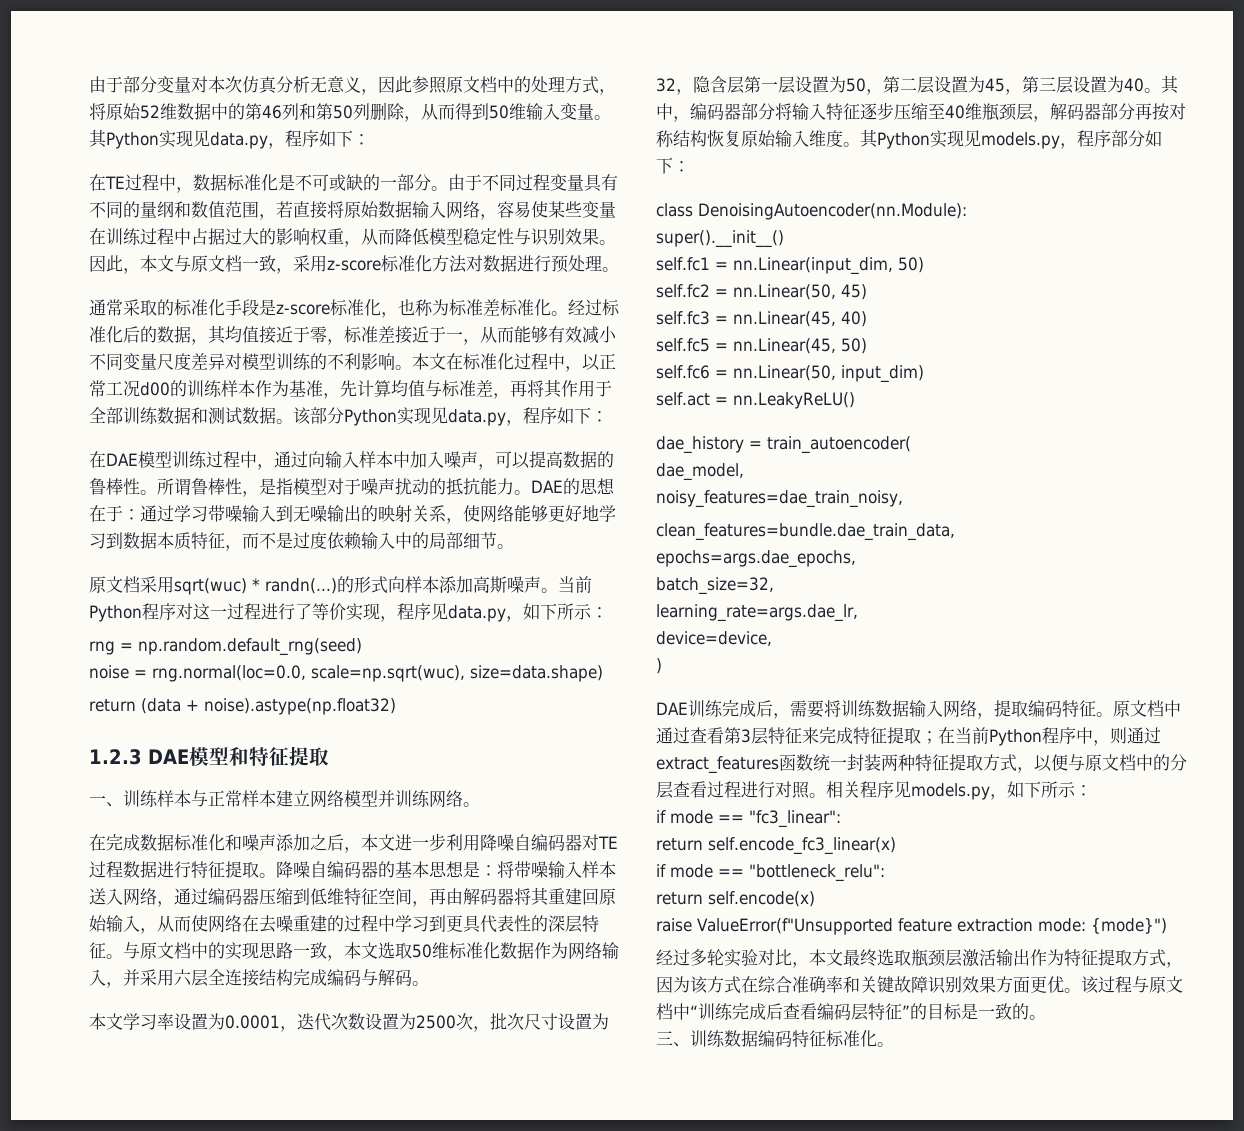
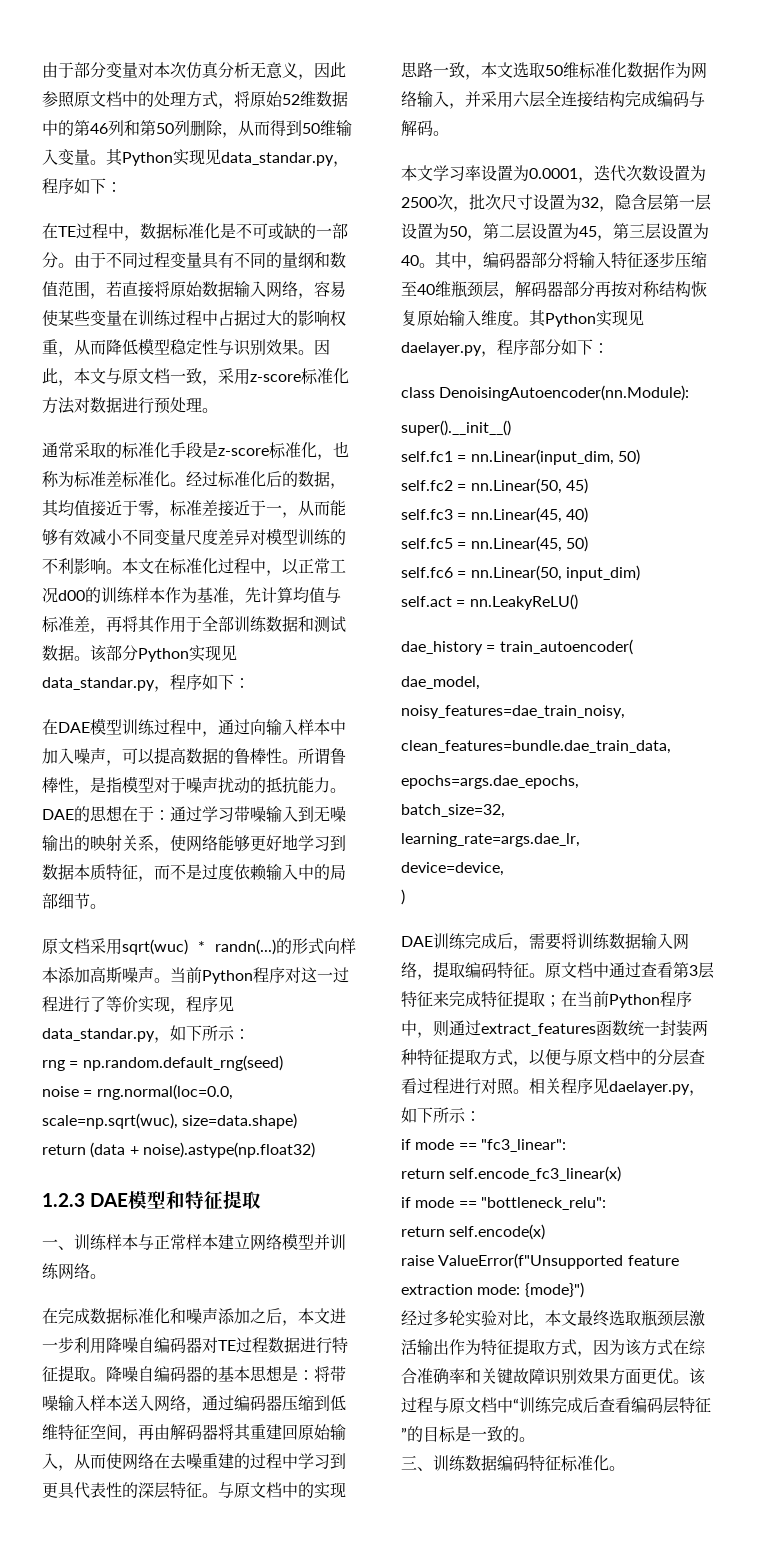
- 其Python实现见data.py，程序如下：
+ 其Python实现见data_standar.py，程序如下：
- 该部分Python实现见data.py，程序如下：
+ 该部分Python实现见data_standar.py，程序如下：
- 当前Python程序对这一过程进行了等价实现，程序见data.py，如下所示：
+ 当前Python程序对这一过程进行了等价实现，程序见data_standar.py，如下所示：
- 其Python实现见models.py，程序部分如下：
+ 其Python实现见daelayer.py，程序部分如下：
- 相关程序见models.py，如下所示：
+ 相关程序见daelayer.py，如下所示：

